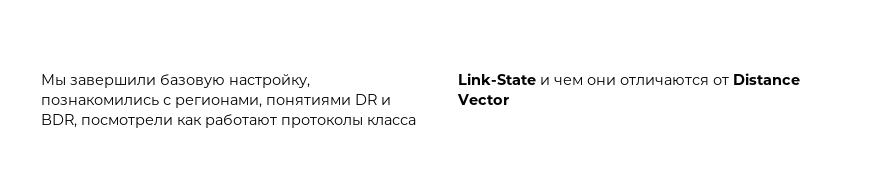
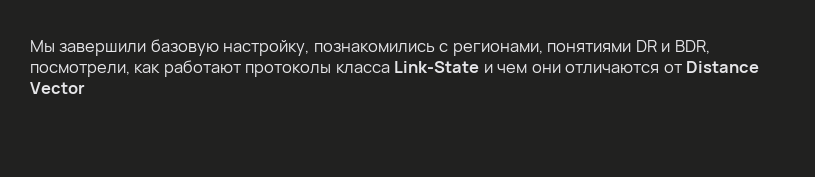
- Мы завершили базовую настройку, познакомились с регионами, понятиями DR и BDR, посмотрели как работают протоколы класса Link-State и чем они отличаются от Distance Vector
+ Мы завершили базовую настройку, познакомились с регионами, понятиями DR и BDR, посмотрели, как работают протоколы класса Link-State и чем они отличаются от Distance Vector

